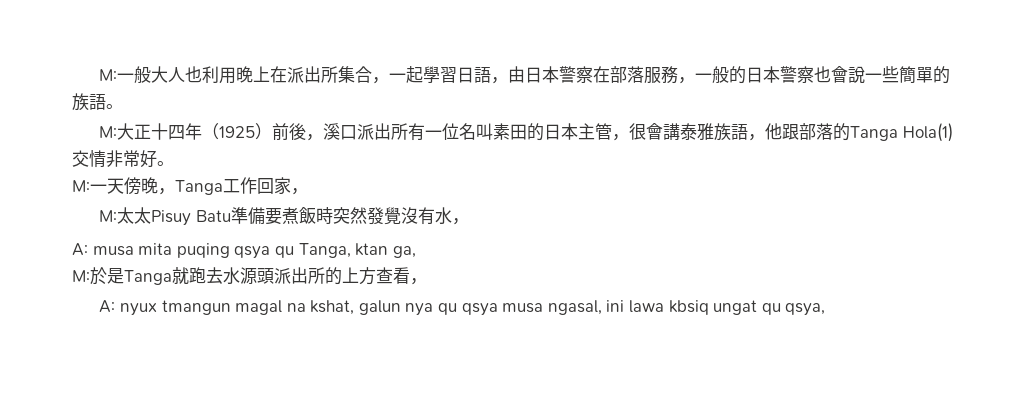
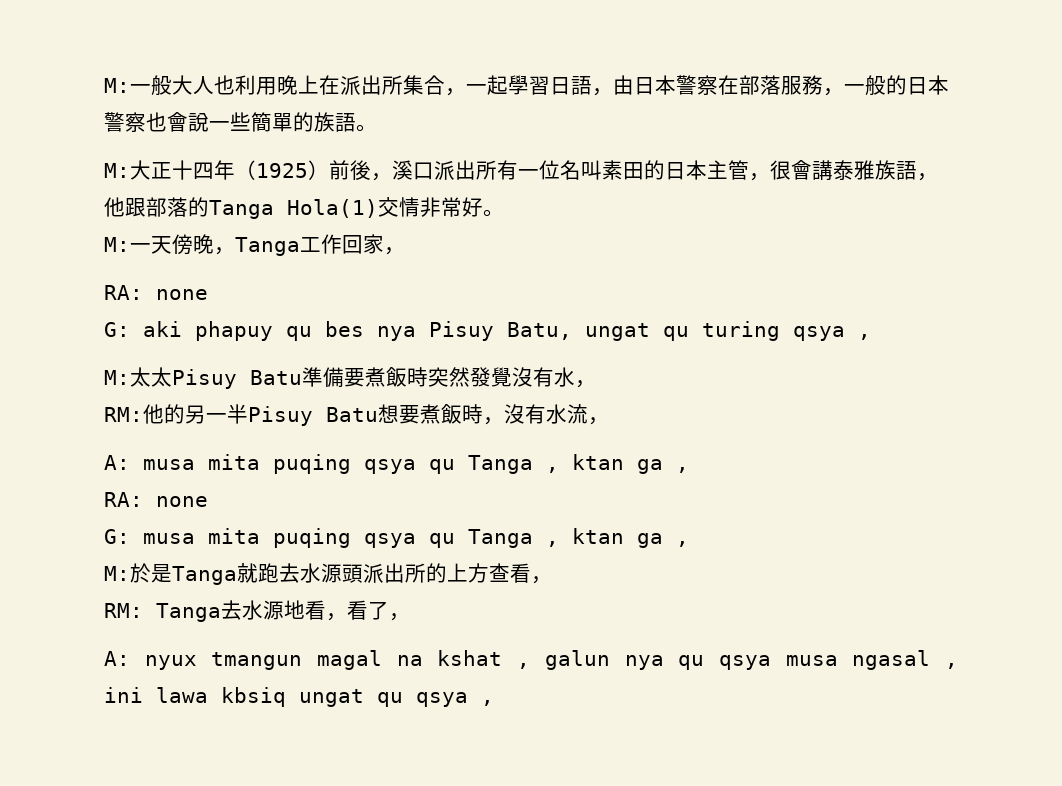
  M:一天傍晚，Tanga工作回家，
+ RA: none
+ G: aki phapuy qu bes nya Pisuy Batu, ungat qu turing qsya ,
+ RM:他的另一半Pisuy Batu想要煮飯時，沒有水流，
- A: musa mita puqing qsya qu Tanga, ktan ga,
+ A: musa mita puqing qsya qu Tanga , ktan ga ,
+ RA: none
+ G: musa mita puqing qsya qu Tanga , ktan ga ,
+ RM: Tanga去水源地看，看了，
- A: nyux tmangun magal na kshat, galun nya qu qsya musa ngasal, ini lawa kbsiq ungat qu qsya,
+ A: nyux tmangun magal na kshat , galun nya qu qsya musa ngasal , ini lawa kbsiq ungat qu qsya ,

